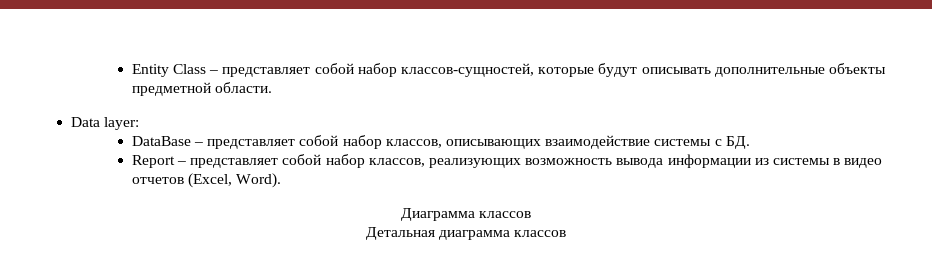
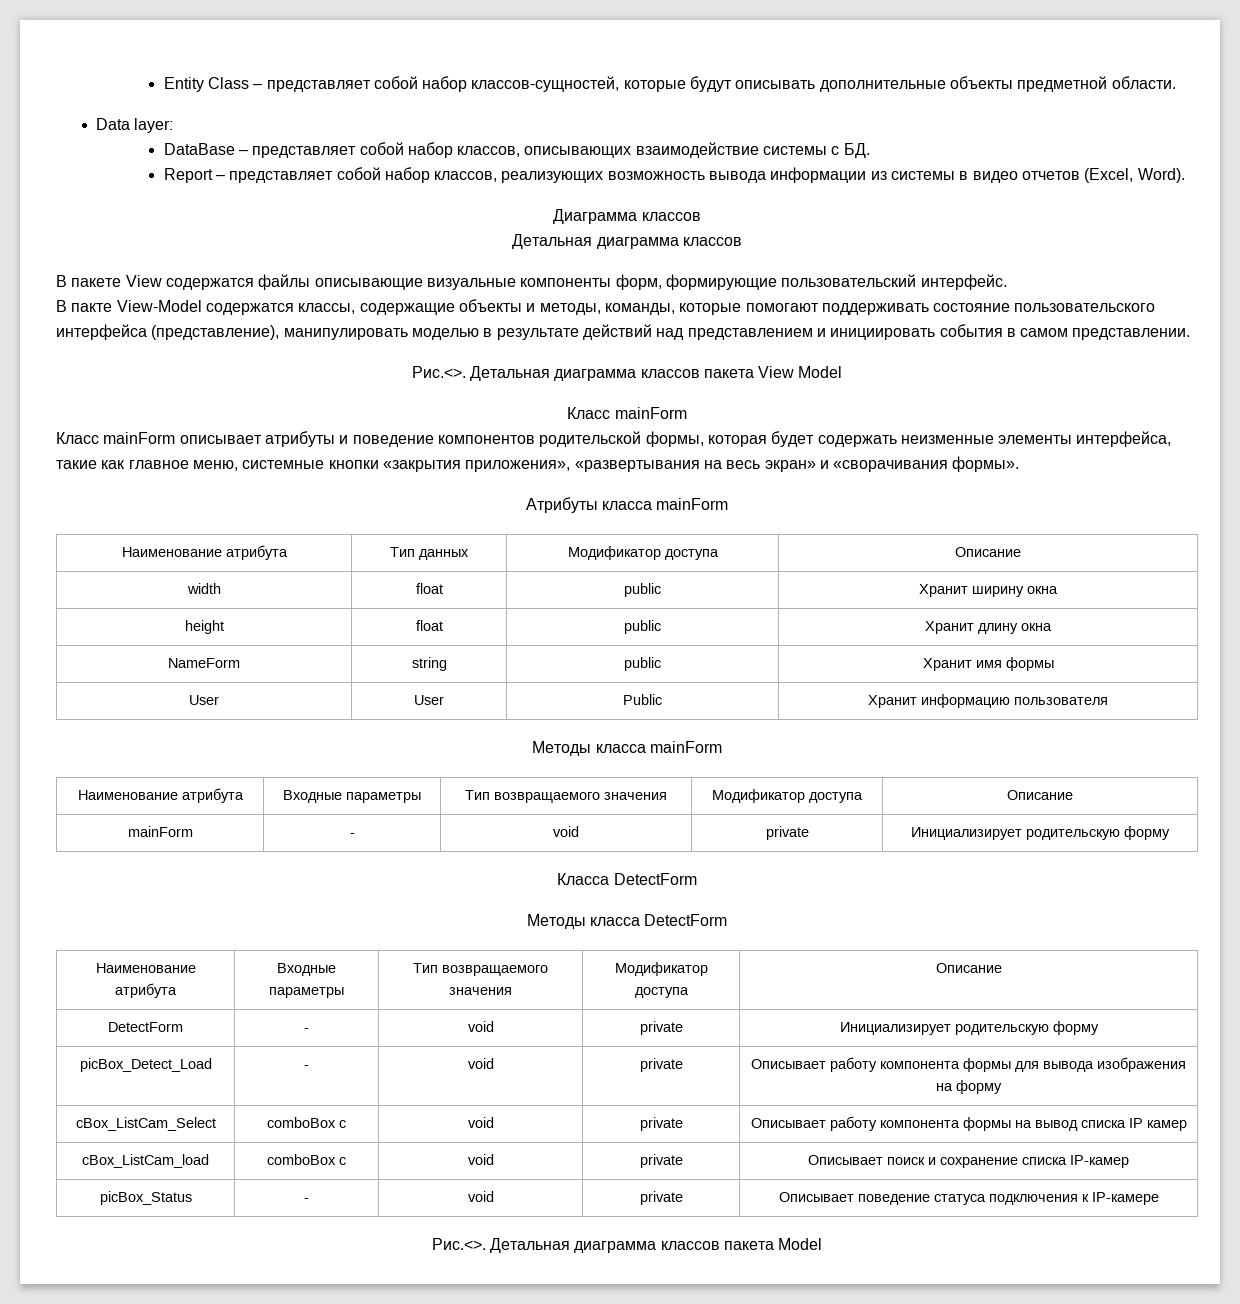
+ В пакете View содержатся файлы описывающие визуальные компоненты форм, формирующие пользовательский интерфейс.
+ В пакте View-Model содержатся классы, содержащие объекты и методы, команды, которые помогают поддерживать состояние пользовательского интерфейса (представление), манипулировать моделью в результате действий над представлением и инициировать события в самом представлении.
+ Рис.<>. Детальная диаграмма классов пакета View Model
+ Класс mainForm
+ Класс mainForm описывает атрибуты и поведение компонентов родительской формы, которая будет содержать неизменные элементы интерфейса, такие как главное меню, системные кнопки «закрытия приложения», «развертывания на весь экран» и «сворачивания формы».
+ Атрибуты класса mainForm
+ Наименование атрибута | Тип данных | Модификатор доступа | Описание
+ width | float | public | Хранит ширину окна
+ height | float | public | Хранит длину окна
+ NameForm | string | public | Хранит имя формы
+ User | User | Public | Хранит информацию пользователя
+ Методы класса mainForm
+ Наименование атрибута | Входные параметры | Тип возвращаемого значения | Модификатор доступа | Описание
+ mainForm | - | void | private | Инициализирует родительскую форму
+ Класса DetectForm
+ Методы класса DetectForm
+ Наименование атрибута | Входные параметры | Тип возвращаемого значения | Модификатор доступа | Описание
+ DetectForm | - | void | private | Инициализирует родительскую форму
+ picBox_Detect_Load | - | void | private | Описывает работу компонента формы для вывода изображения на форму
+ cBox_ListCam_Select | comboBox c | void | private | Описывает работу компонента формы на вывод списка IP камер
+ cBox_ListCam_load | comboBox c | void | private | Описывает поиск и сохранение списка IP-камер
+ picBox_Status | - | void | private | Описывает поведение статуса подключения к IP-камере
+ Рис.<>. Детальная диаграмма классов пакета Model

